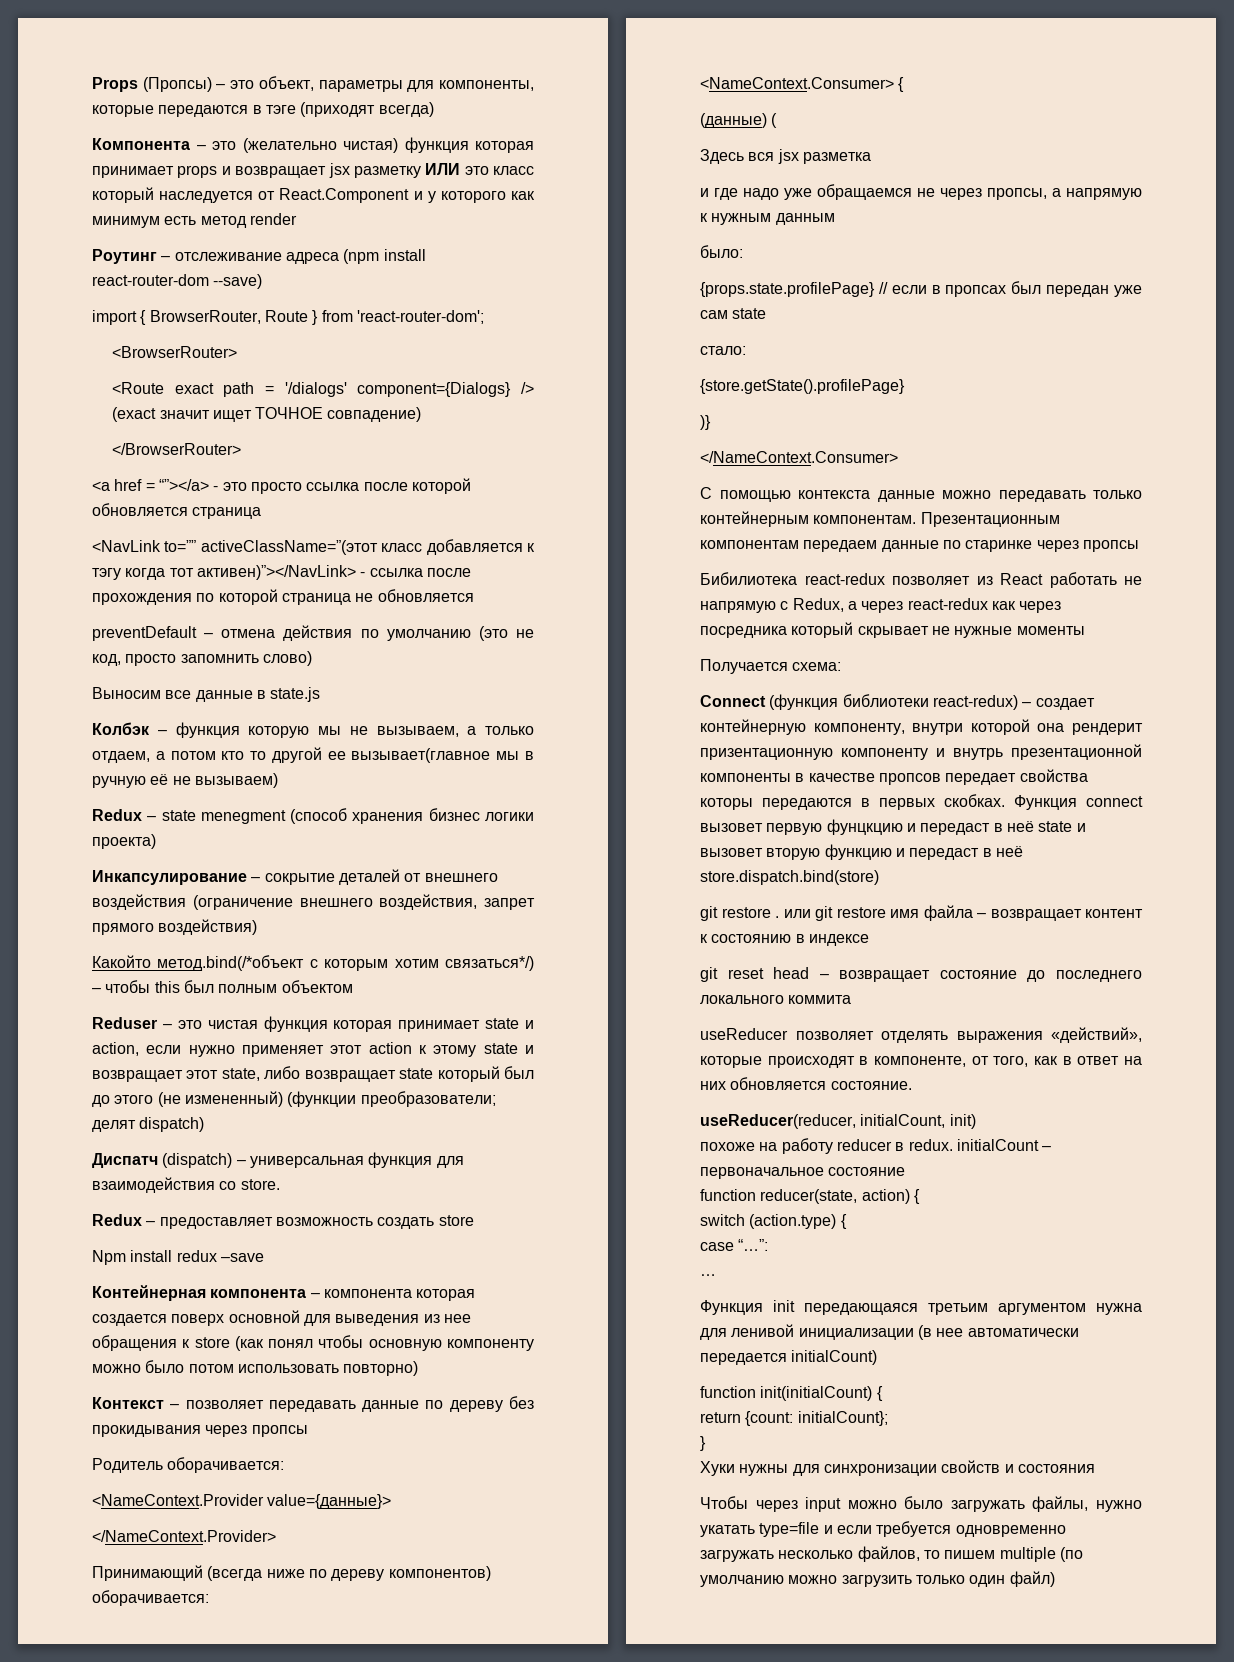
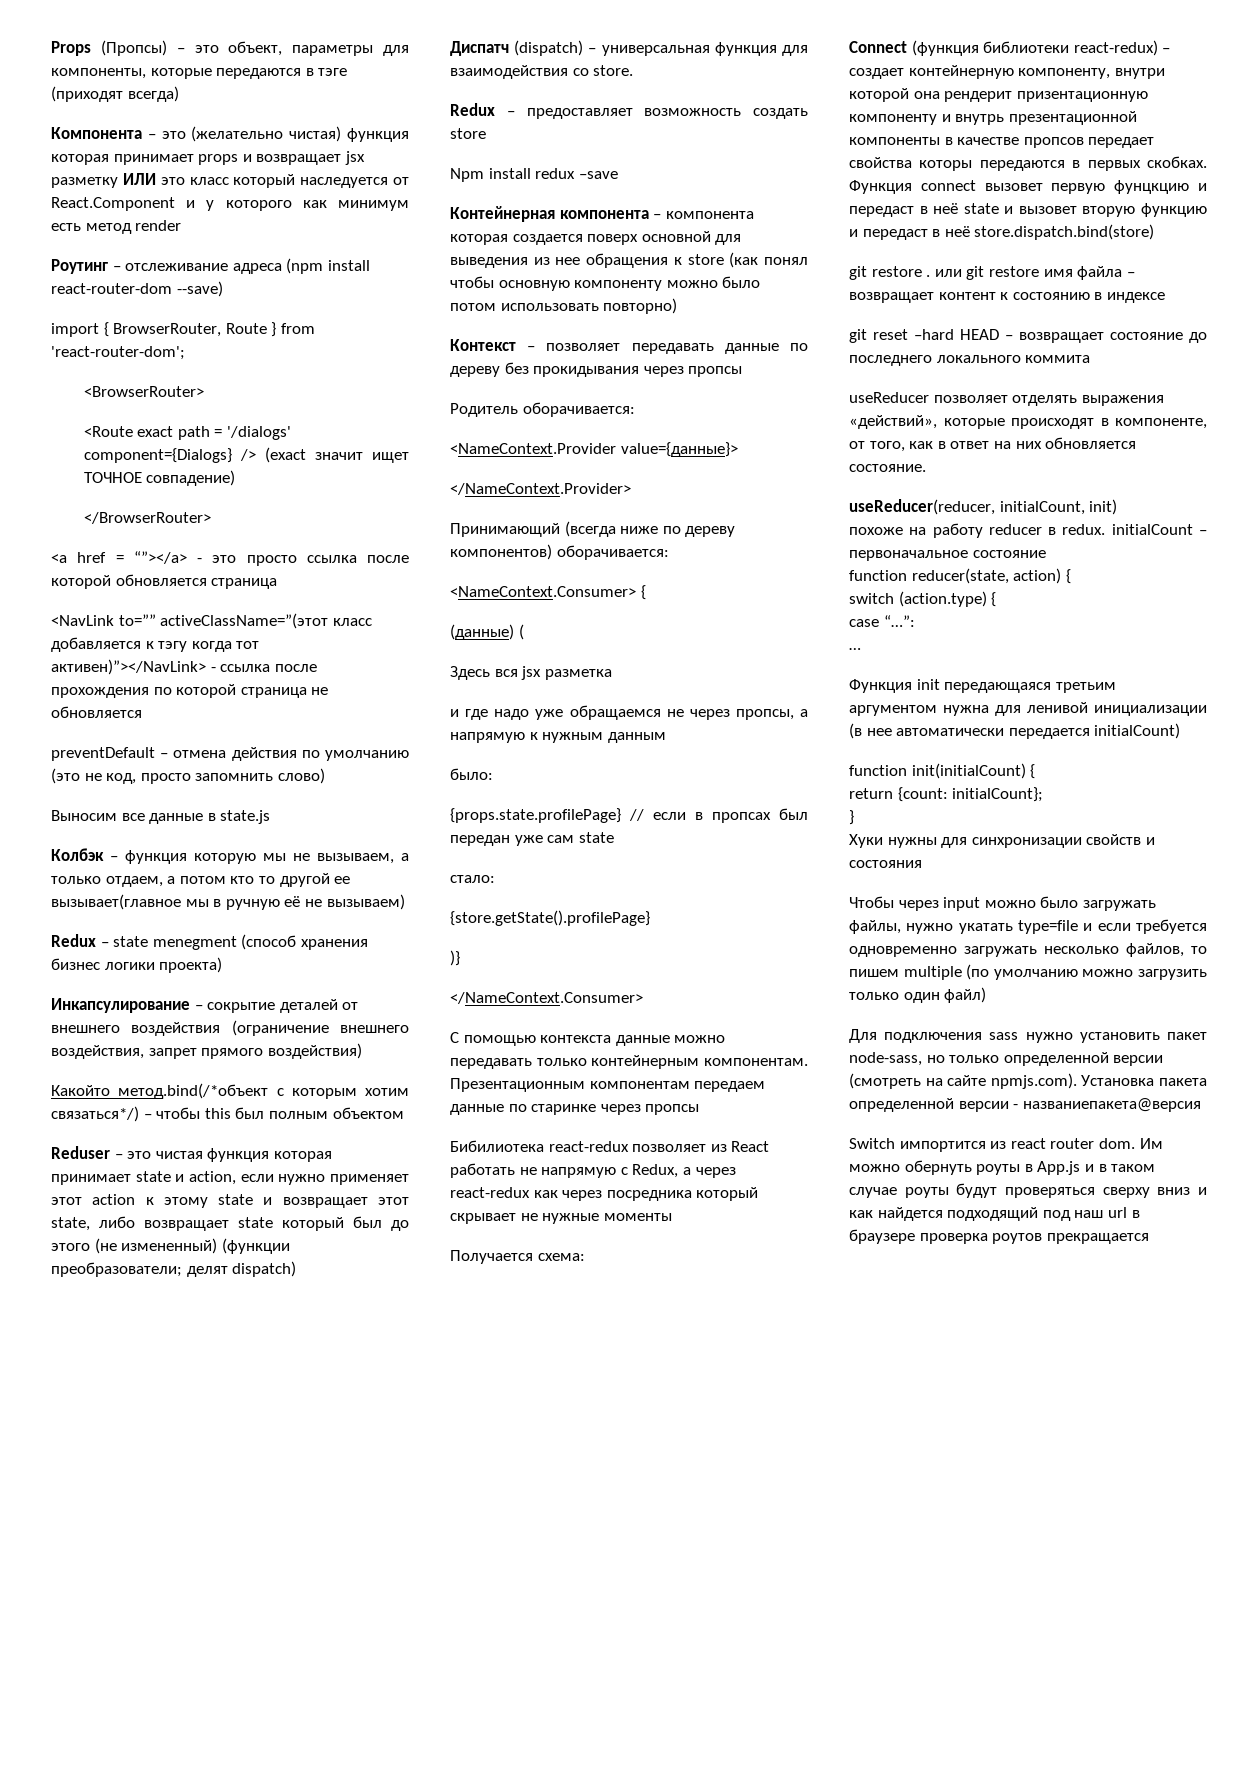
- git reset head – возвращает состояние до последнего локального коммита
+ git reset –hard HEAD – возвращает состояние до последнего локального коммита
+ Для подключения sass нужно установить пакет node-sass, но только определенной версии (смотреть на сайте npmjs.com). Установка пакета определенной версии - названиепакета@версия
+ Switch импортится из react router dom. Им можно обернуть роуты в App.js и в таком случае роуты будут проверяться сверху вниз и как найдется подходящий под наш url в браузере проверка роутов прекращается

